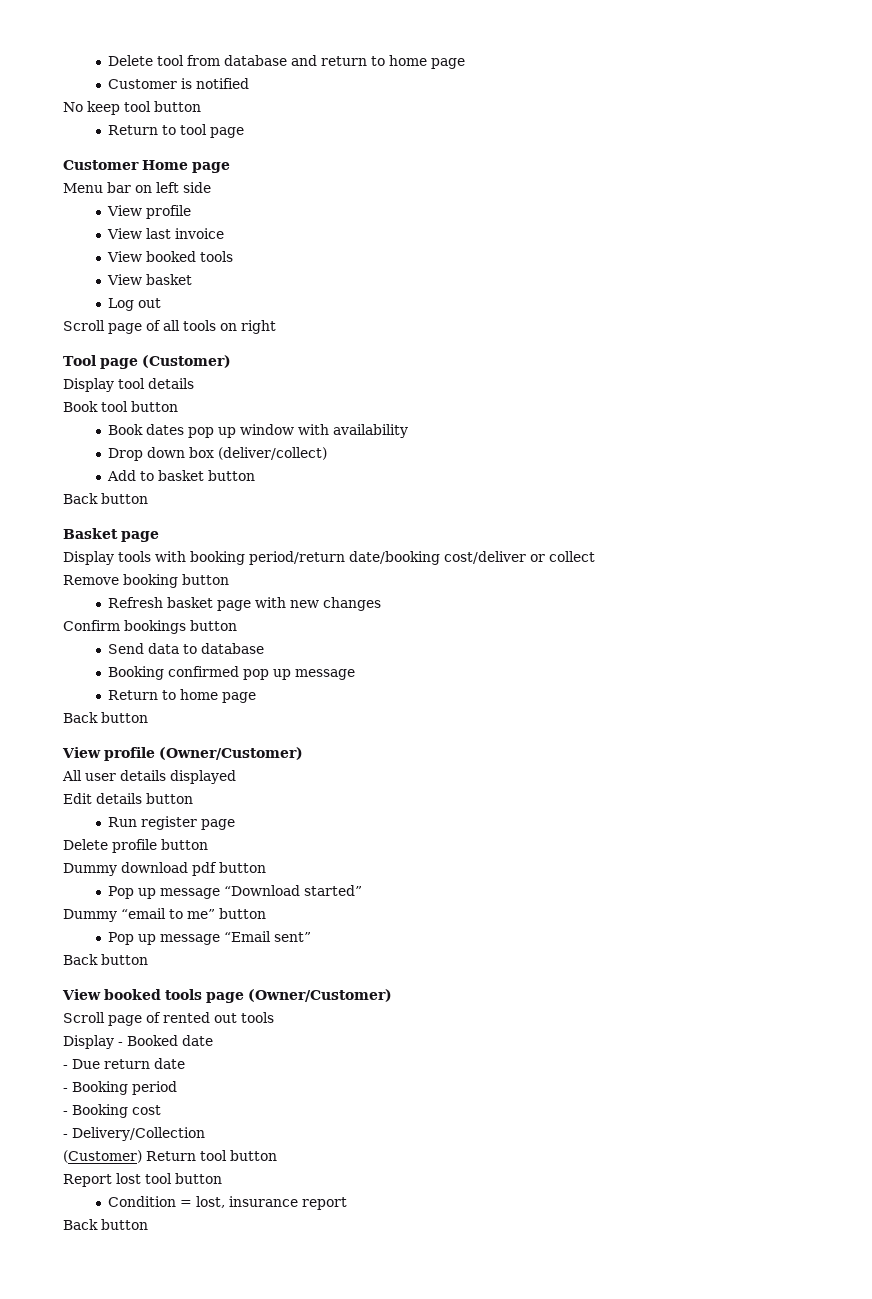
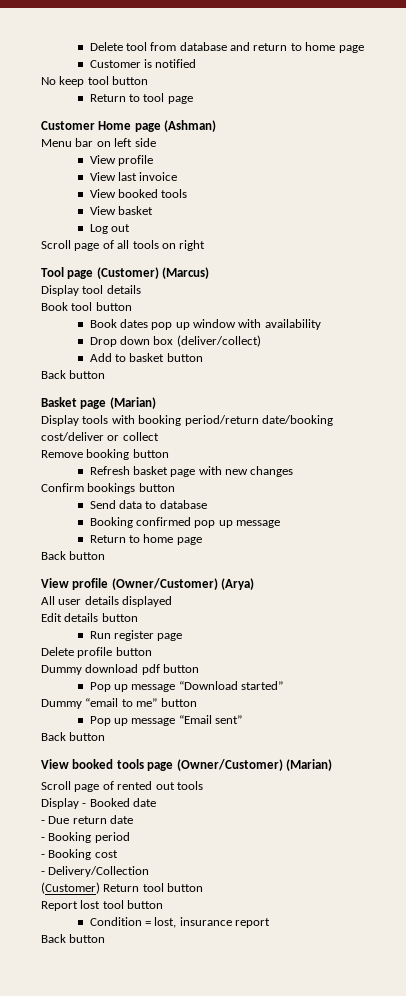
- Customer Home page
+ Customer Home page (Ashman)
- Tool page (Customer)
+ Tool page (Customer) (Marcus)
- Basket page
+ Basket page (Marian)
- View profile (Owner/Customer)
+ View profile (Owner/Customer) (Arya)
- View booked tools page (Owner/Customer)
+ View booked tools page (Owner/Customer) (Marian)

